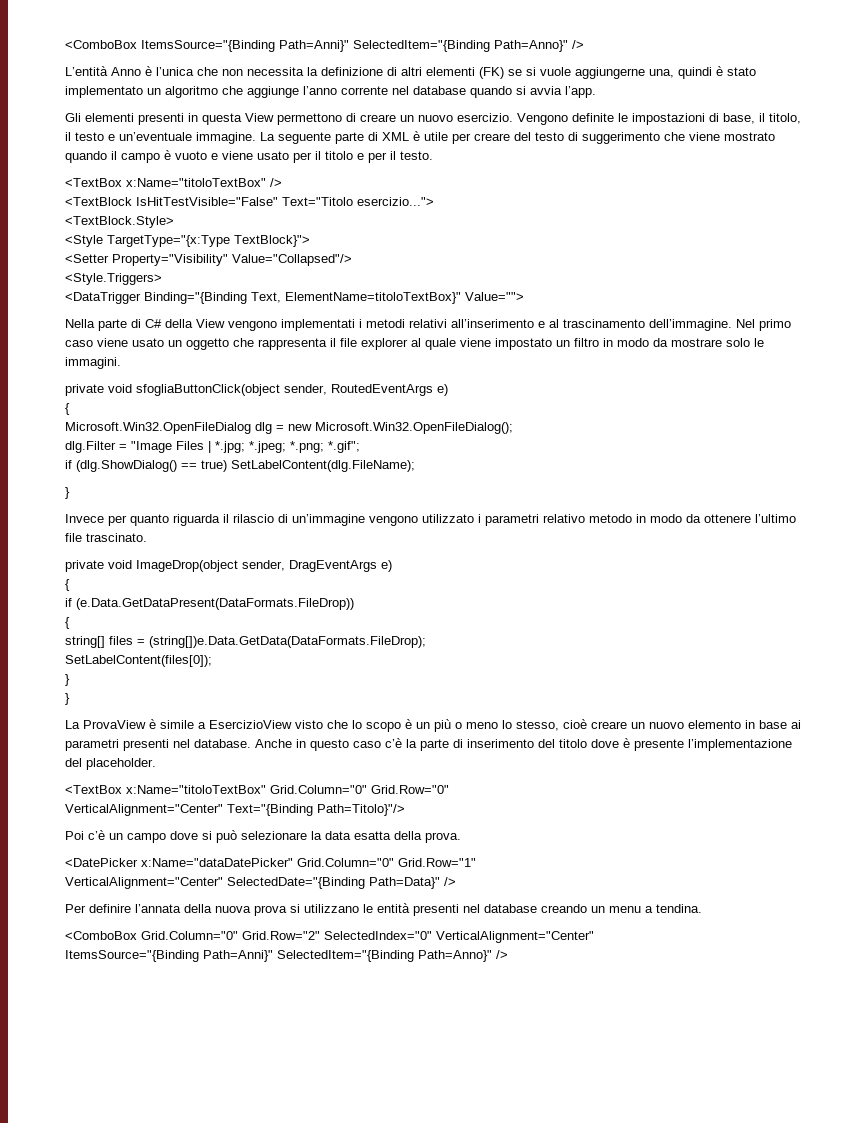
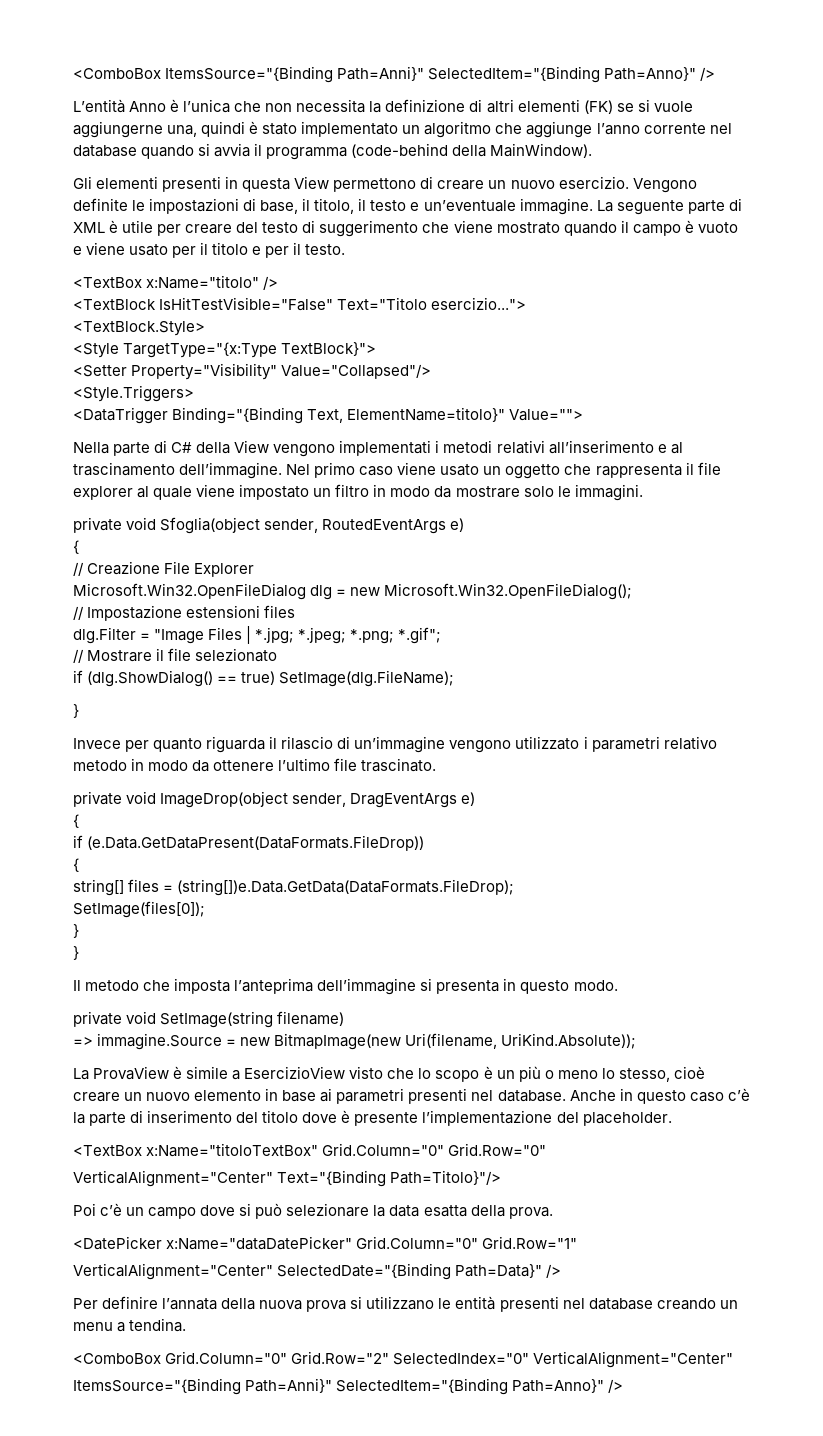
- L’entità Anno è l’unica che non necessita la definizione di altri elementi (FK) se si vuole aggiungerne una, quindi è stato implementato un algoritmo che aggiunge l’anno corrente nel database quando si avvia l’app.
+ L’entità Anno è l’unica che non necessita la definizione di altri elementi (FK) se si vuole aggiungerne una, quindi è stato implementato un algoritmo che aggiunge l’anno corrente nel database quando si avvia il programma (code-behind della MainWindow).
- <TextBox x:Name="titoloTextBox" />
+ <TextBox x:Name="titolo" />
- <DataTrigger Binding="{Binding Text, ElementName=titoloTextBox}" Value="">
+ <DataTrigger Binding="{Binding Text, ElementName=titolo}" Value="">
- private void sfogliaButtonClick(object sender, RoutedEventArgs e)
+ private void Sfoglia(object sender, RoutedEventArgs e)
+ // Creazione File Explorer
+ // Impostazione estensioni files
+ // Mostrare il file selezionato
- if (dlg.ShowDialog() == true) SetLabelContent(dlg.FileName);
+ if (dlg.ShowDialog() == true) SetImage(dlg.FileName);
- SetLabelContent(files[0]);
+ SetImage(files[0]);
+ Il metodo che imposta l’anteprima dell’immagine si presenta in questo modo.
+ private void SetImage(string filename)
+ => immagine.Source = new BitmapImage(new Uri(filename, UriKind.Absolute));

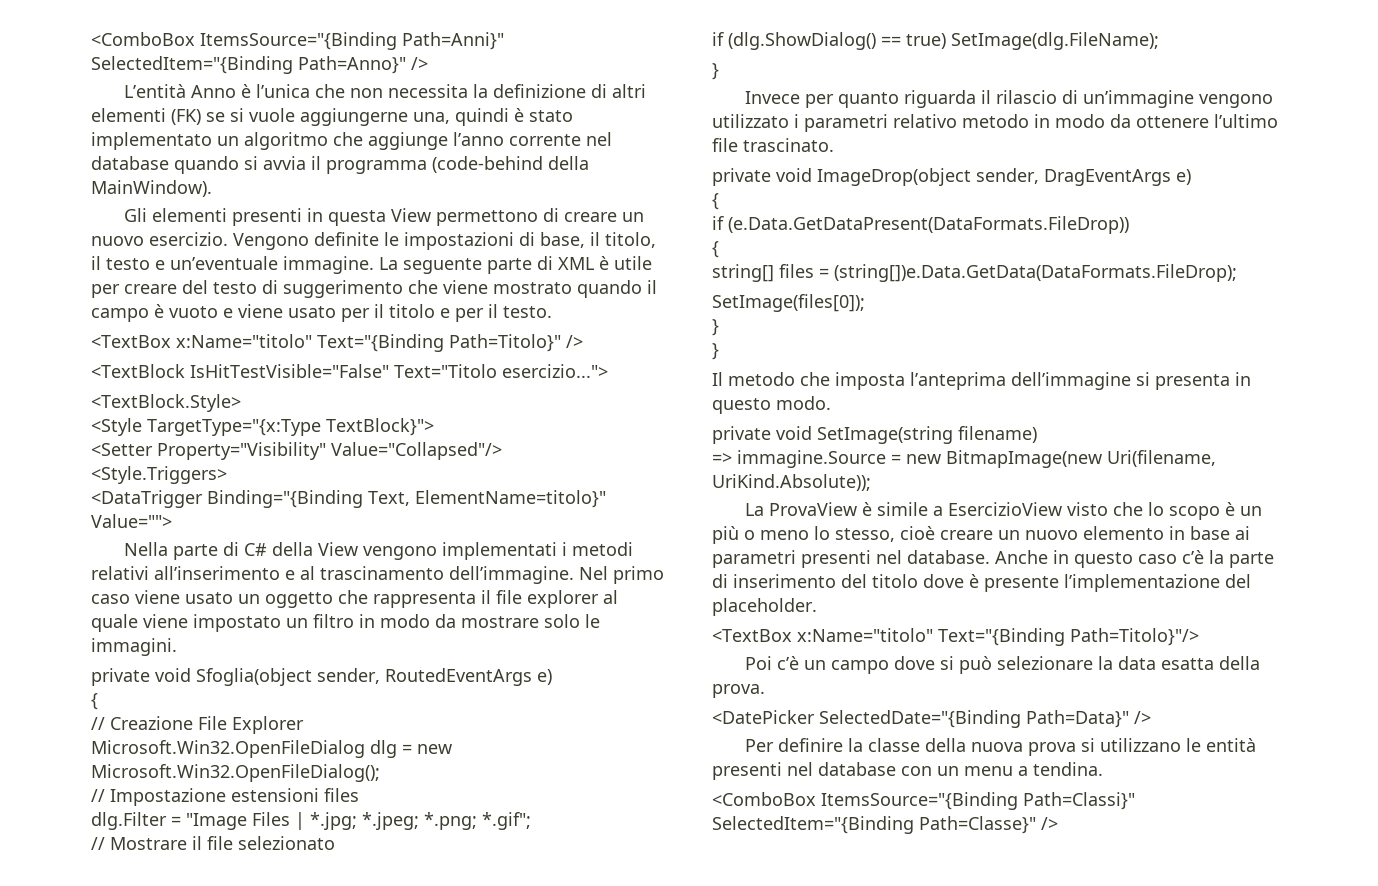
- <TextBox x:Name="titolo" />
+ <TextBox x:Name="titolo" Text="{Binding Path=Titolo}" />
- <TextBox x:Name="titoloTextBox" Grid.Column="0" Grid.Row="0"
- VerticalAlignment="Center" Text="{Binding Path=Titolo}"/>
+ <TextBox x:Name="titolo" Text="{Binding Path=Titolo}"/>
- <DatePicker x:Name="dataDatePicker" Grid.Column="0" Grid.Row="1"
- VerticalAlignment="Center" SelectedDate="{Binding Path=Data}" />
+ <DatePicker SelectedDate="{Binding Path=Data}" />
- Per definire l’annata della nuova prova si utilizzano le entità presenti nel database creando un menu a tendina.
+ Per definire la classe della nuova prova si utilizzano le entità presenti nel database con un menu a tendina.
- <ComboBox Grid.Column="0" Grid.Row="2" SelectedIndex="0" VerticalAlignment="Center"
- ItemsSource="{Binding Path=Anni}" SelectedItem="{Binding Path=Anno}" />
+ <ComboBox ItemsSource="{Binding Path=Classi}" SelectedItem="{Binding Path=Classe}" />

